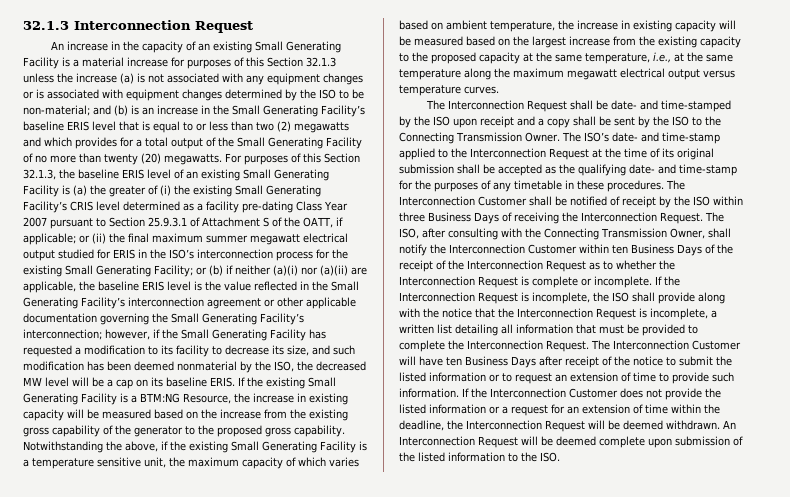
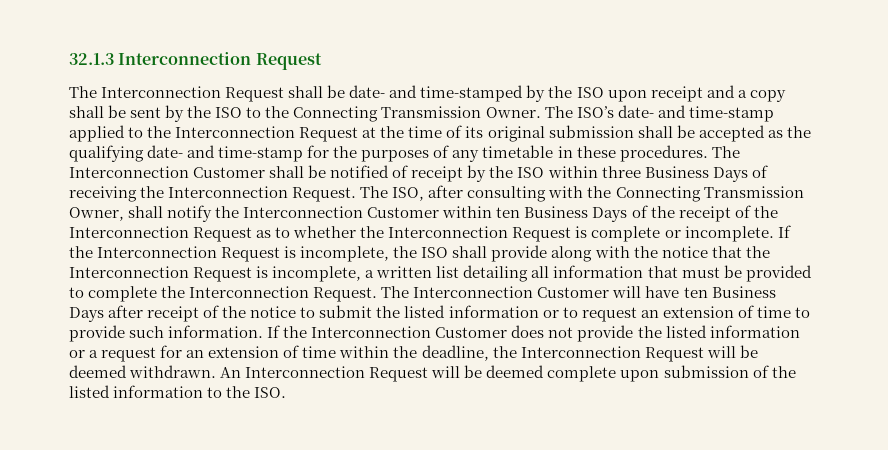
- An increase in the capacity of an existing Small Generating Facility is a material increase for purposes of this Section 32.1.3 unless the increase (a) is not associated with any equipment changes or is associated with equipment changes determined by the ISO to be non-material; and (b) is an increase in the Small Generating Facility’s baseline ERIS level that is equal to or less than two (2) megawatts and which provides for a total output of the Small Generating Facility of no more than twenty (20) megawatts. For purposes of this Section 32.1.3, the baseline ERIS level of an existing Small Generating Facility is (a) the greater of (i) the existing Small Generating Facility’s CRIS level determined as a facility pre-dating Class Year 2007 pursuant to Section 25.9.3.1 of Attachment S of the OATT, if applicable; or (ii) the final maximum summer megawatt electrical output studied for ERIS in the ISO’s interconnection process for the existing Small Generating Facility; or (b) if neither (a)(i) nor (a)(ii) are applicable, the baseline ERIS level is the value reflected in the Small Generating Facility’s interconnection agreement or other applicable documentation governing the Small Generating Facility’s interconnection; however, if the Small Generating Facility has requested a modification to its facility to decrease its size, and such modification has been deemed nonmaterial by the ISO, the decreased MW level will be a cap on its baseline ERIS. If the existing Small Generating Facility is a BTM:NG Resource, the increase in existing capacity will be measured based on the increase from the existing gross capability of the generator to the proposed gross capability. Notwithstanding the above, if the existing Small Generating Facility is a temperature sensitive unit, the maximum capacity of which varies based on ambient temperature, the increase in existing capacity will be measured based on the largest increase from the existing capacity to the proposed capacity at the same temperature, i.e., at the same temperature along the maximum megawatt electrical output versus temperature curves.

